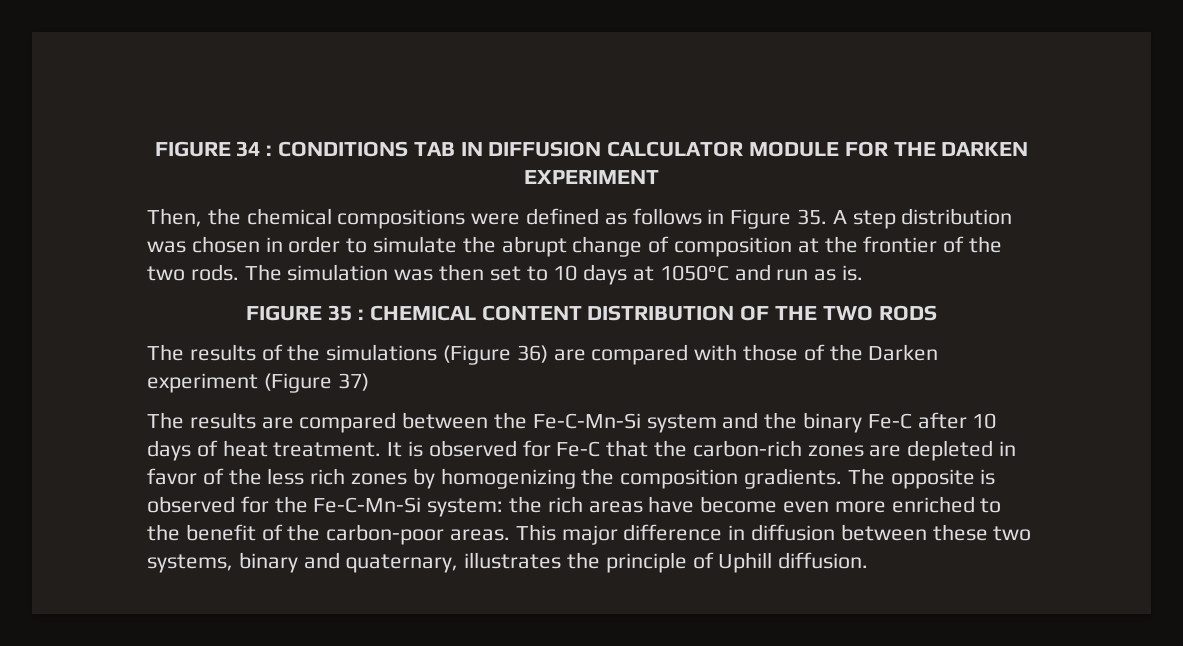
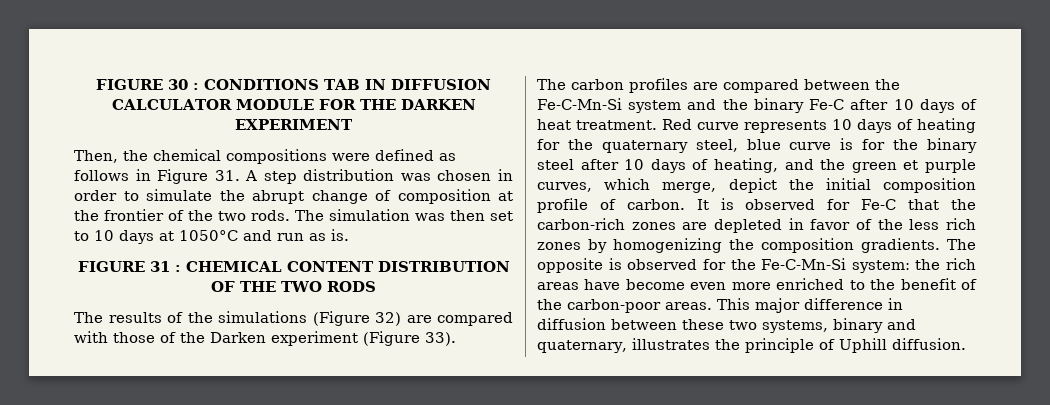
- FIGURE 34 : CONDITIONS TAB IN DIFFUSION CALCULATOR MODULE FOR THE DARKEN EXPERIMENT
+ FIGURE 30 : CONDITIONS TAB IN DIFFUSION CALCULATOR MODULE FOR THE DARKEN EXPERIMENT
- Then, the chemical compositions were defined as follows in Figure 35. A step distribution was chosen in order to simulate the abrupt change of composition at the frontier of the two rods.
+ Then, the chemical compositions were defined as follows in Figure 31. A step distribution was chosen in order to simulate the abrupt change of composition at the frontier of the two rods.
- FIGURE 35 : CHEMICAL CONTENT DISTRIBUTION OF THE TWO RODS
+ FIGURE 31 : CHEMICAL CONTENT DISTRIBUTION OF THE TWO RODS
- The results of the simulations (Figure 36) are compared with those of the Darken experiment (Figure 37)
- The results are compared between the Fe-C-Mn-Si system and the binary Fe-C after 10 days of heat treatment.
+ The results of the simulations (Figure 32) are compared with those of the Darken experiment (Figure 33).
+ The carbon profiles are compared between the Fe-C-Mn-Si system and the binary Fe-C after 10 days of heat treatment.
+ Red curve represents 10 days of heating for the quaternary steel, blue curve is for the binary steel after 10 days of heating, and the green et purple curves, which merge, depict the initial composition profile of carbon.

